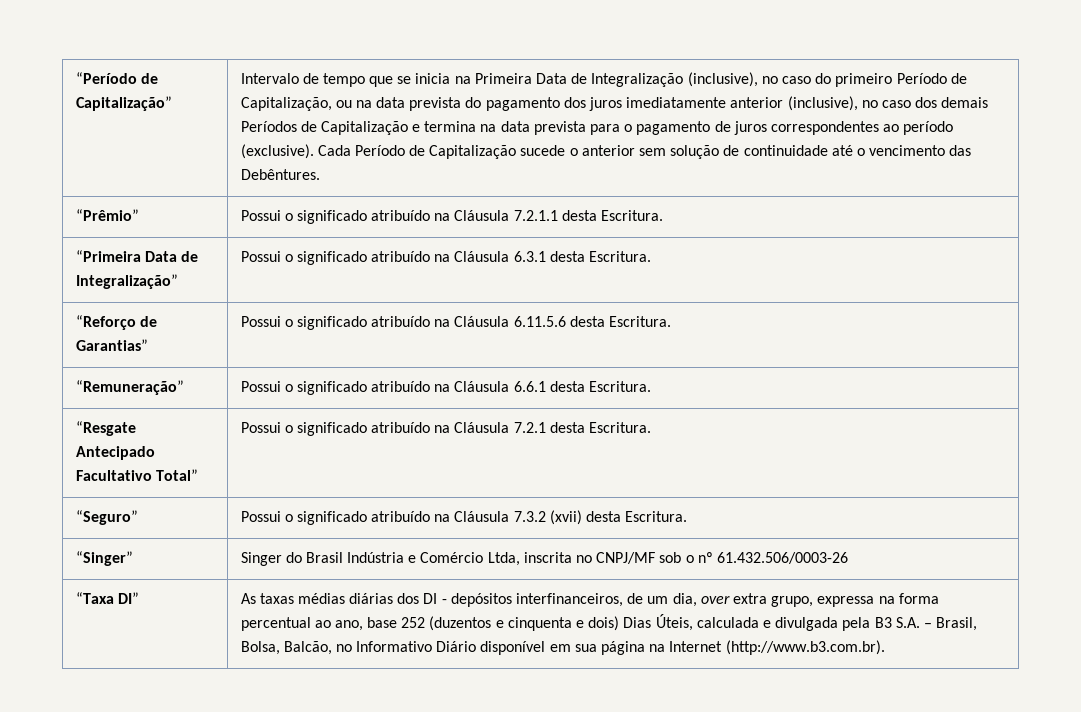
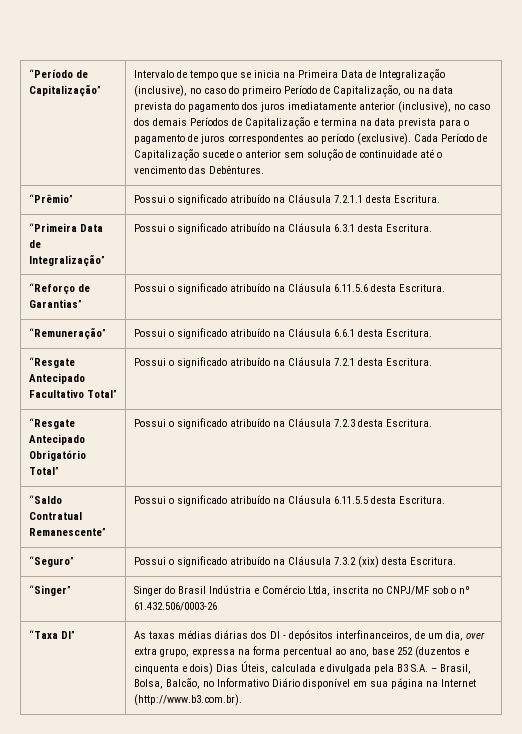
+ “Resgate Antecipado Obrigatório Total” | Possui o significado atribuído na Cláusula 7.2.3 desta Escritura.
+ “Saldo Contratual Remanescente” | Possui o significado atribuído na Cláusula 6.11.5.5 desta Escritura.
- “Seguro” | Possui o significado atribuído na Cláusula 7.3.2 (xvii) desta Escritura.
+ “Seguro” | Possui o significado atribuído na Cláusula 7.3.2 (xix) desta Escritura.

